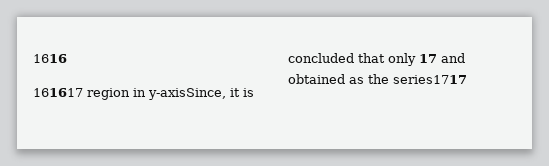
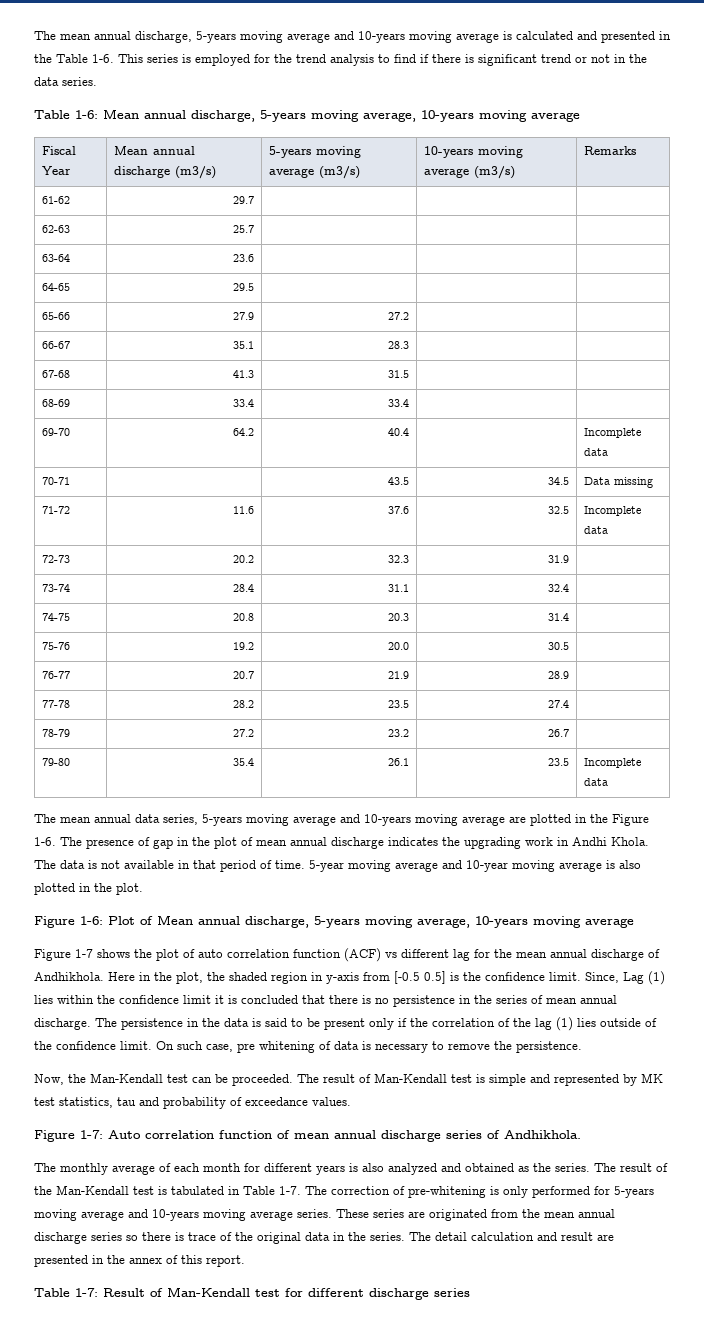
- 1616
- 161617 region in y-axisSince, it is concluded that only 17 and obtained as the series1717
+ The mean annual discharge, 5-years moving average and 10-years moving average is calculated and presented in the Table 1-6. This series is employed for the trend analysis to find if there is significant trend or not in the data series.
+ Table 1-6: Mean annual discharge, 5-years moving average, 10-years moving average
+ Fiscal Year | Mean annual discharge (m3/s) | 5-years moving average (m3/s) | 10-years moving average (m3/s) | Remarks
+ 61-62 | 29.7 | | |
+ 62-63 | 25.7 | | |
+ 63-64 | 23.6 | | |
+ 64-65 | 29.5 | | |
+ 65-66 | 27.9 | 27.2 | |
+ 66-67 | 35.1 | 28.3 | |
+ 67-68 | 41.3 | 31.5 | |
+ 68-69 | 33.4 | 33.4 | |
+ 69-70 | 64.2 | 40.4 | | Incomplete data
+ 70-71 | | 43.5 | 34.5 | Data missing
+ 71-72 | 11.6 | 37.6 | 32.5 | Incomplete data
+ 72-73 | 20.2 | 32.3 | 31.9 |
+ 73-74 | 28.4 | 31.1 | 32.4 |
+ 74-75 | 20.8 | 20.3 | 31.4 |
+ 75-76 | 19.2 | 20.0 | 30.5 |
+ 76-77 | 20.7 | 21.9 | 28.9 |
+ 77-78 | 28.2 | 23.5 | 27.4 |
+ 78-79 | 27.2 | 23.2 | 26.7 |
+ 79-80 | 35.4 | 26.1 | 23.5 | Incomplete data
+ The mean annual data series, 5-years moving average and 10-years moving average are plotted in the Figure 1-6. The presence of gap in the plot of mean annual discharge indicates the upgrading work in Andhi Khola. The data is not available in that period of time. 5-year moving average and 10-year moving average is also plotted in the plot.
+ Figure 1-6: Plot of Mean annual discharge, 5-years moving average, 10-years moving average
+ Figure 1-7 shows the plot of auto correlation function (ACF) vs different lag for the mean annual discharge of Andhikhola. Here in the plot, the shaded region in y-axis from [-0.5 0.5] is the confidence limit. Since, Lag (1) lies within the confidence limit it is concluded that there is no persistence in the series of mean annual discharge. The persistence in the data is said to be present only if the correlation of the lag (1) lies outside of the confidence limit. On such case, pre whitening of data is necessary to remove the persistence.
+ Now, the Man-Kendall test can be proceeded. The result of Man-Kendall test is simple and represented by MK test statistics, tau and probability of exceedance values.
+ Figure 1-7: Auto correlation function of mean annual discharge series of Andhikhola.
+ The monthly average of each month for different years is also analyzed and obtained as the series. The result of the Man-Kendall test is tabulated in Table 1-7. The correction of pre-whitening is only performed for 5-years moving average and 10-years moving average series. These series are originated from the mean annual discharge series so there is trace of the original data in the series. The detail calculation and result are presented in the annex of this report.
+ Table 1-7: Result of Man-Kendall test for different discharge series

